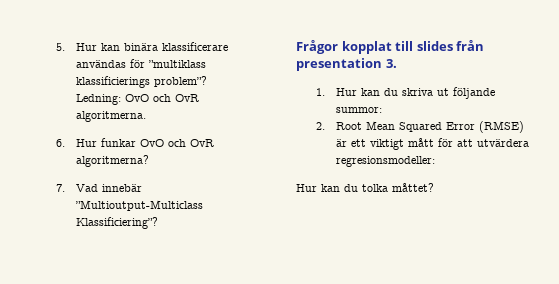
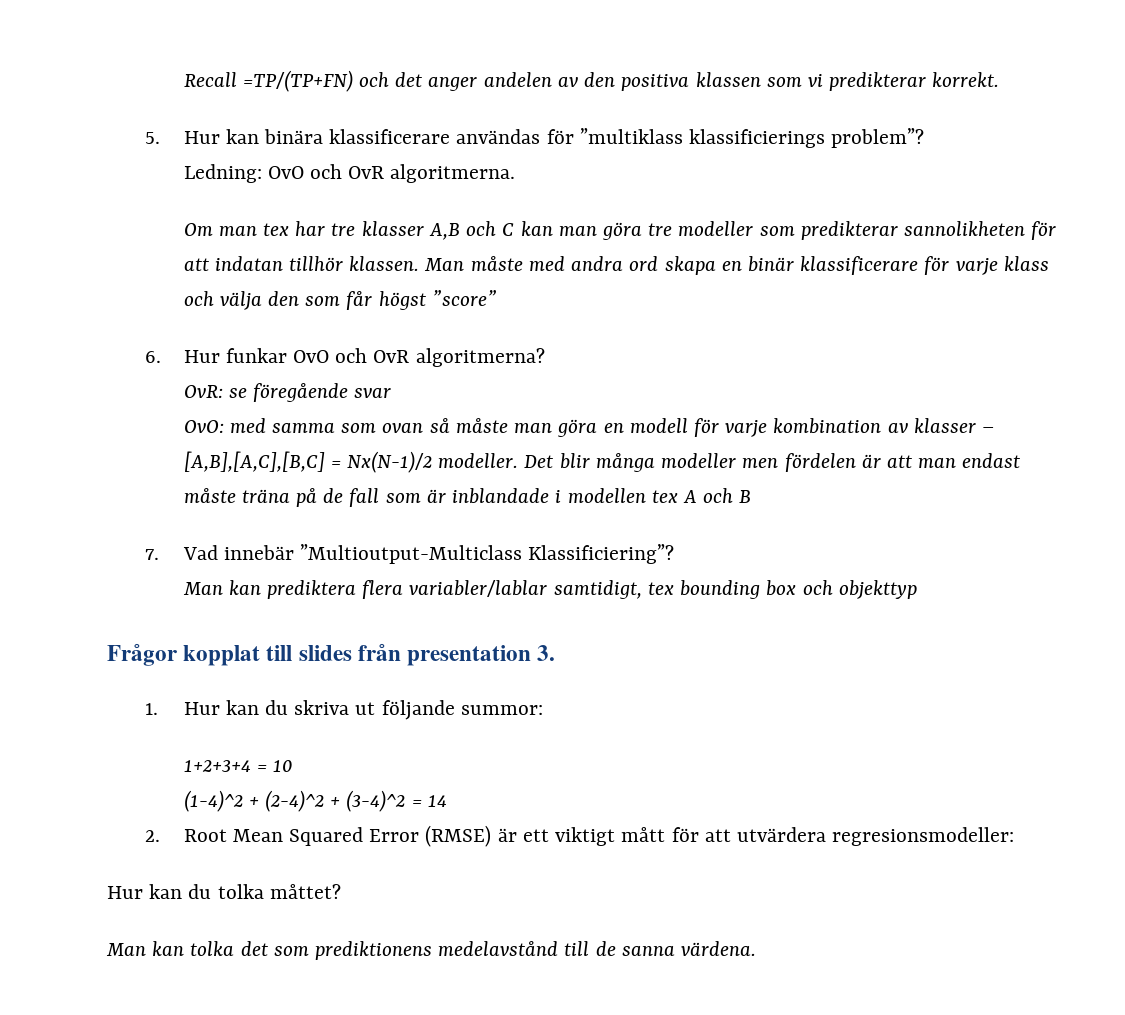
+ Recall =TP/(TP+FN) och det anger andelen av den positiva klassen som vi predikterar korrekt.
+ Om man tex har tre klasser A,B och C kan man göra tre modeller som predikterar sannolikheten för att indatan tillhör klassen. Man måste med andra ord skapa en binär klassificerare för varje klass och välja den som får högst ”score”
+ OvR: se föregående svar
+ OvO: med samma som ovan så måste man göra en modell för varje kombination av klasser – [A,B],[A,C],[B,C] = Nx(N-1)/2 modeller. Det blir många modeller men fördelen är att man endast måste träna på de fall som är inblandade i modellen tex A och B
+ Man kan prediktera flera variabler/lablar samtidigt, tex bounding box och objekttyp
+ 1+2+3+4 = 10
+ (1-4)^2 + (2-4)^2 + (3-4)^2 = 14
+ Man kan tolka det som prediktionens medelavstånd till de sanna värdena.

